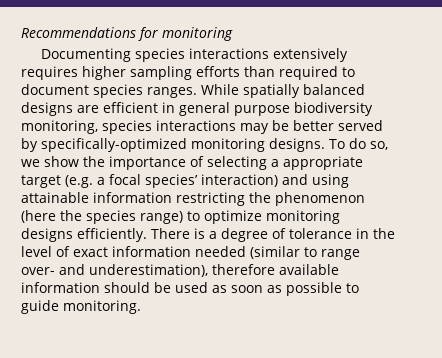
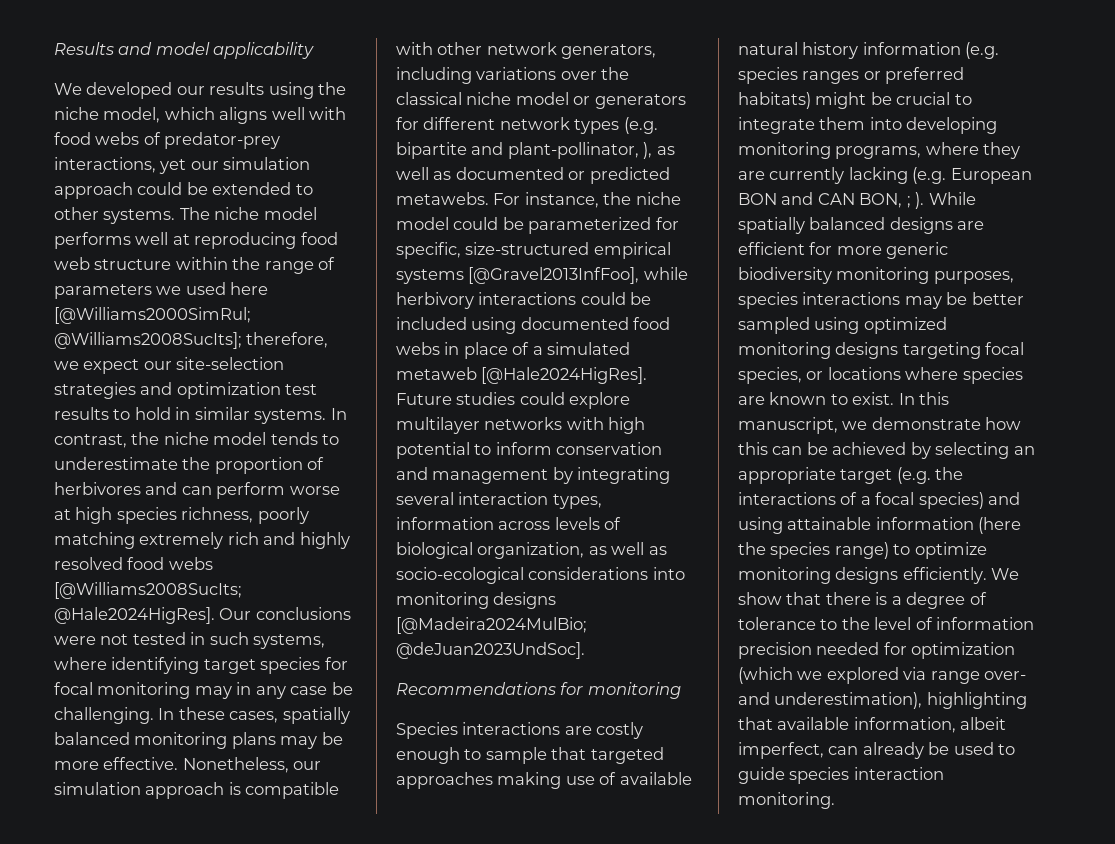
+ Results and model applicability
+ We developed our results using the niche model, which aligns well with food webs of predator-prey interactions, yet our simulation approach could be extended to other systems. The niche model performs well at reproducing food web structure within the range of parameters we used here [@Williams2000SimRul; @Williams2008SucIts]; therefore, we expect our site-selection strategies and optimization test results to hold in similar systems. In contrast, the niche model tends to underestimate the proportion of herbivores and can perform worse at high species richness, poorly matching extremely rich and highly resolved food webs [@Williams2008SucIts; @Hale2024HigRes]. Our conclusions were not tested in such systems, where identifying target species for focal monitoring may in any case be challenging. In these cases, spatially balanced monitoring plans may be more effective. Nonetheless, our simulation approach is compatible with other network generators, including variations over the classical niche model or generators for different network types (e.g. bipartite and plant-pollinator, ), as well as documented or predicted metawebs. For instance, the niche model could be parameterized for specific, size-structured empirical systems [@Gravel2013InfFoo], while herbivory interactions could be included using documented food webs in place of a simulated metaweb [@Hale2024HigRes]. Future studies could explore multilayer networks with high potential to inform conservation and management by integrating several interaction types, information across levels of biological organization, as well as socio-ecological considerations into monitoring designs [@Madeira2024MulBio; @deJuan2023UndSoc].
  Recommendations for monitoring
- Documenting species interactions extensively requires higher sampling efforts than required to document species ranges.
+ Species interactions are costly enough to sample that targeted approaches making use of available natural history information (e.g. species ranges or preferred habitats) might be crucial to integrate them into developing monitoring programs, where they are currently lacking (e.g. European BON and CAN BON, ; ).
- While spatially balanced designs are efficient in general purpose biodiversity monitoring, species interactions may be better served by specifically-optimized monitoring designs. To do so, we show the importance of selecting a appropriate target (e.g. a focal species’ interaction) and using attainable information restricting the phenomenon (here the species range) to optimize monitoring designs efficiently.
+ While spatially balanced designs are efficient for more generic biodiversity monitoring purposes, species interactions may be better sampled using optimized monitoring designs targeting focal species, or locations where species are known to exist. In this manuscript, we demonstrate how this can be achieved by selecting an appropriate target (e.g. the interactions of a focal species) and using attainable information (here the species range) to optimize monitoring designs efficiently.
- There is a degree of tolerance in the level of exact information needed (similar to range over- and underestimation), therefore available information should be used as soon as possible to guide monitoring.
+ We show that there is a degree of tolerance to the level of information precision needed for optimization (which we explored via range over- and underestimation), highlighting that available information, albeit imperfect, can already be used to guide species interaction monitoring.

